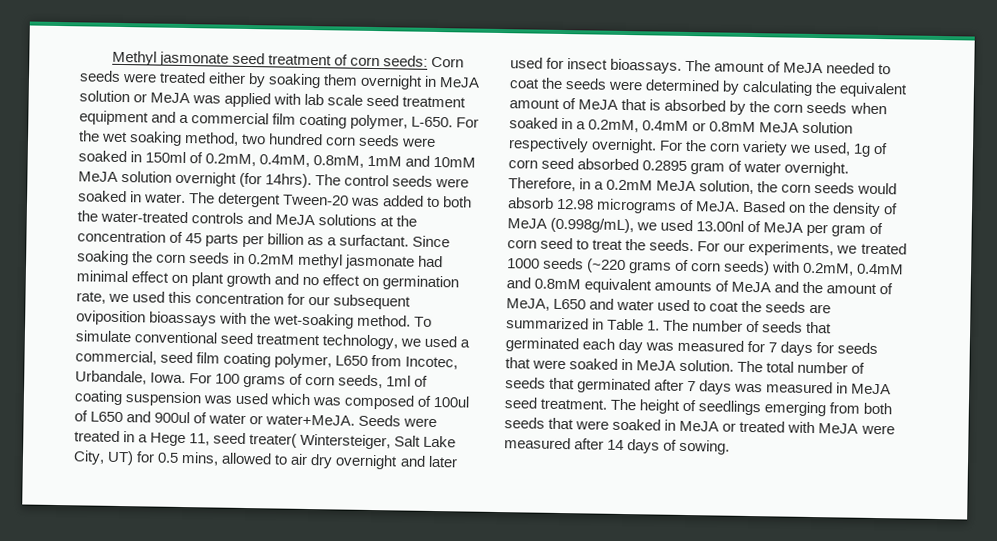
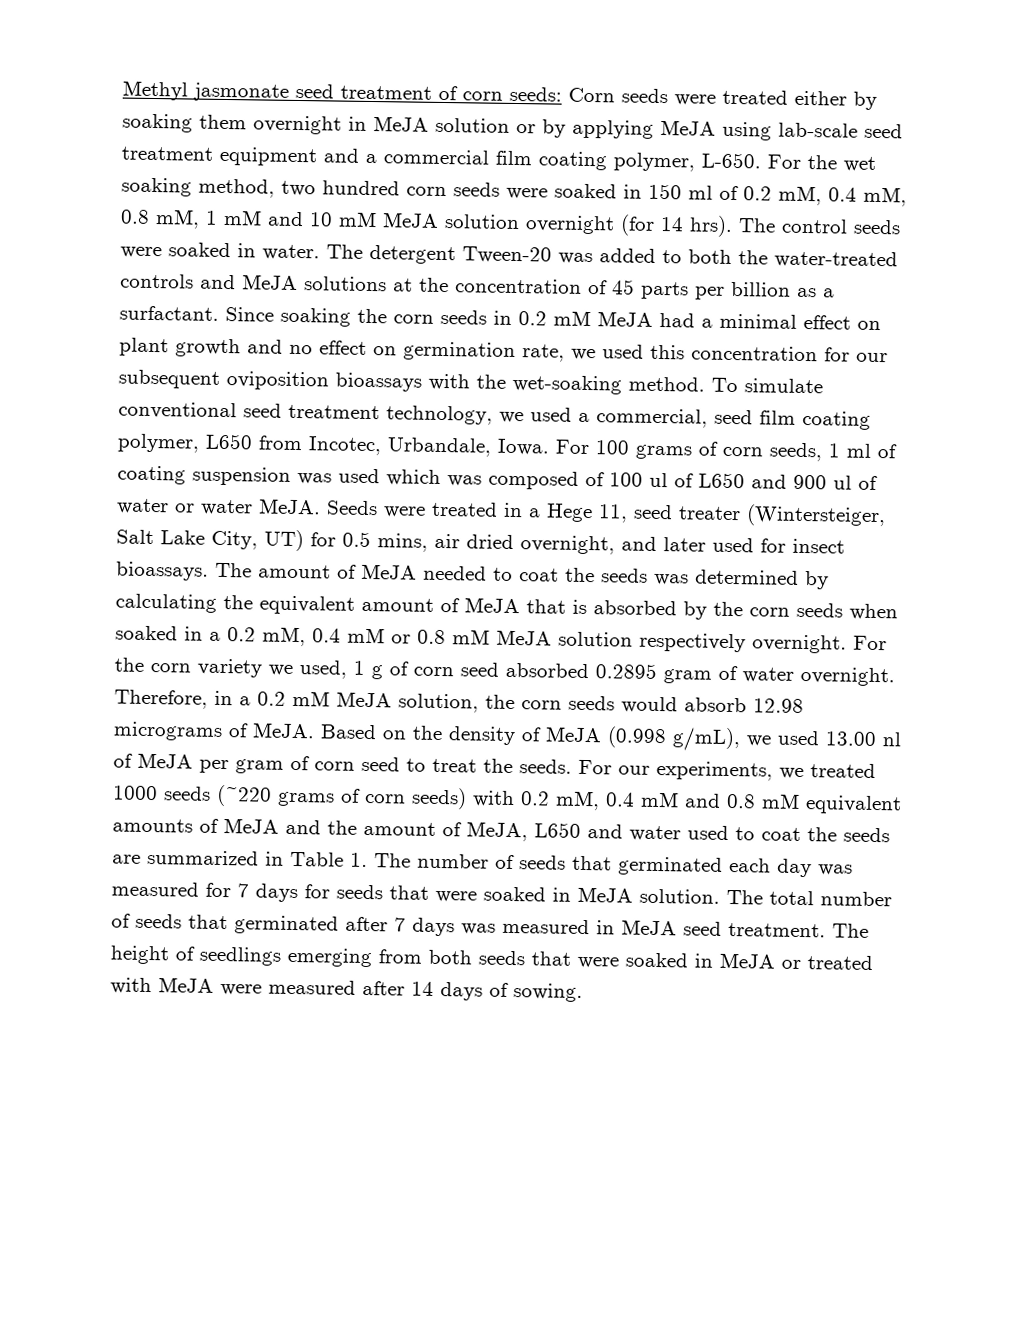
- Methyl jasmonate seed treatment of corn seeds: Corn seeds were treated either by soaking them overnight in MeJA solution or MeJA was applied with lab scale seed treatment equipment and a commercial film coating polymer, L-650.
+ Methyl jasmonate seed treatment of corn seeds: Corn seeds were treated either by soaking them overnight in MeJA solution or by applying MeJA using lab-scale seed treatment equipment and a commercial film coating polymer, L-650.
- For the wet soaking method, two hundred corn seeds were soaked in 150ml of 0.2mM, 0.4mM, 0.8mM, 1mM and 10mM MeJA solution overnight (for 14hrs).
+ For the wet soaking method, two hundred corn seeds were soaked in 150 ml of 0.2 mM, 0.4 mM, 0.8 mM, 1 mM and 10 mM MeJA solution overnight (for 14 hrs).
- Since soaking the corn seeds in 0.2mM methyl jasmonate had minimal effect on plant growth and no effect on germination rate, we used this concentration for our subsequent oviposition bioassays with the wet-soaking method.
+ Since soaking the corn seeds in 0.2 mM MeJA had a minimal effect on plant growth and no effect on germination rate, we used this concentration for our subsequent oviposition bioassays with the wet-soaking method.
- For 100 grams of corn seeds, 1ml of coating suspension was used which was composed of 100ul of L650 and 900ul of water or water+MeJA.
+ For 100 grams of corn seeds, 1 ml of coating suspension was used which was composed of 100 ul of L650 and 900 ul of water or water MeJA.
- Seeds were treated in a Hege 11, seed treater( Wintersteiger, Salt Lake City, UT) for 0.5 mins, allowed to air dry overnight and later used for insect bioassays.
+ Seeds were treated in a Hege 11, seed treater (Wintersteiger, Salt Lake City, UT) for 0.5 mins, air dried overnight, and later used for insect bioassays.
- The amount of MeJA needed to coat the seeds were determined by calculating the equivalent amount of MeJA that is absorbed by the corn seeds when soaked in a 0.2mM, 0.4mM or 0.8mM MeJA solution respectively overnight.
+ The amount of MeJA needed to coat the seeds was determined by calculating the equivalent amount of MeJA that is absorbed by the corn seeds when soaked in a 0.2 mM, 0.4 mM or 0.8 mM MeJA solution respectively overnight.
- For the corn variety we used, 1g of corn seed absorbed 0.2895 gram of water overnight.
+ For the corn variety we used, 1 g of corn seed absorbed 0.2895 gram of water overnight.
- Therefore, in a 0.2mM MeJA solution, the corn seeds would absorb 12.98 micrograms of MeJA.
+ Therefore, in a 0.2 mM MeJA solution, the corn seeds would absorb 12.98 micrograms of MeJA.
- Based on the density of MeJA (0.998g/mL), we used 13.00nl of MeJA per gram of corn seed to treat the seeds.
+ Based on the density of MeJA (0.998 g/mL), we used 13.00 nl of MeJA per gram of corn seed to treat the seeds.
- For our experiments, we treated 1000 seeds (~220 grams of corn seeds) with 0.2mM, 0.4mM and 0.8mM equivalent amounts of MeJA and the amount of MeJA, L650 and water used to coat the seeds are summarized in Table 1. The number of seeds that germinated each day was measured for 7 days for seeds that were soaked in MeJA solution.
+ For our experiments, we treated 1000 seeds (~220 grams of corn seeds) with 0.2 mM, 0.4 mM and 0.8 mM equivalent amounts of MeJA and the amount of MeJA, L650 and water used to coat the seeds are summarized in Table 1. The number of seeds that germinated each day was measured for 7 days for seeds that were soaked in MeJA solution.

